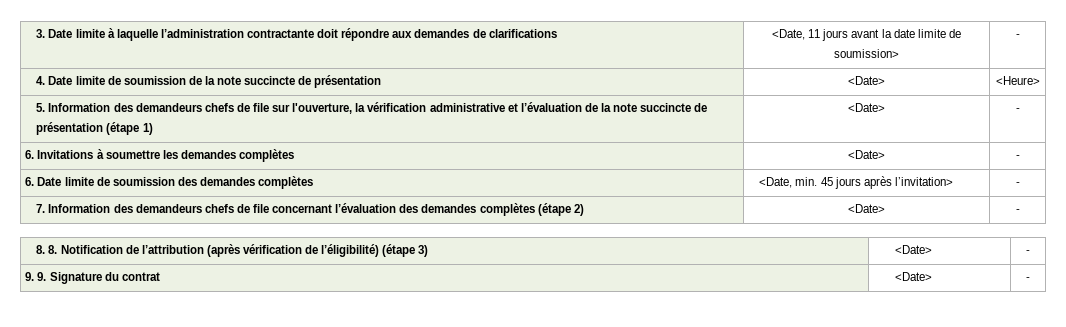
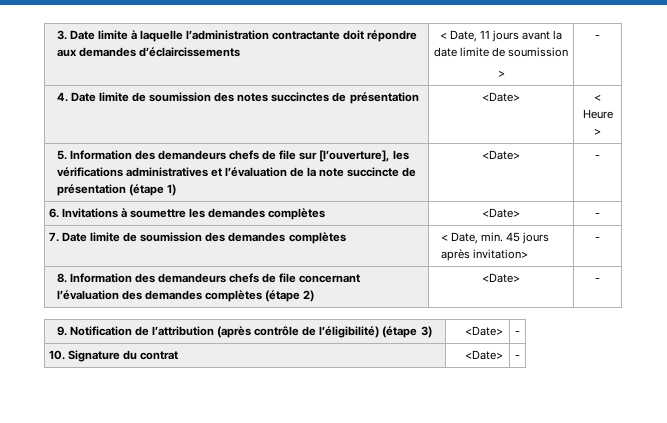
- 3. Date limite à laquelle l’administration contractante doit répondre aux demandes de clarifications | <Date, 11 jours avant la date limite de soumission> | -
+ 3. Date limite à laquelle l’administration contractante doit répondre aux demandes d’éclaircissements | < Date, 11 jours avant la date limite de soumission
+ > | -
- 4. Date limite de soumission de la note succincte de présentation | <Date> | <Heure>
+ 4. Date limite de soumission des notes succinctes de présentation | <Date> | < Heure >
- 5. Information des demandeurs chefs de file sur l'ouverture, la vérification administrative et l’évaluation de la note succincte de présentation (étape 1) | <Date> | -
+ 5. Information des demandeurs chefs de file sur [l’ouverture], les vérifications administratives et l’évaluation de la note succincte de présentation (étape 1) | <Date> | -
- 6. Date limite de soumission des demandes complètes | <Date, min. 45 jours après l’invitation> | -
- 7. Information des demandeurs chefs de file concernant l’évaluation des demandes complètes (étape 2) | <Date> | -
+ 7. Date limite de soumission des demandes complètes | < Date, min. 45 jours après invitation> | -
+ 8. Information des demandeurs chefs de file concernant l’évaluation des demandes complètes (étape 2) | <Date> | -
- 8. 8. Notification de l’attribution (après vérification de l’éligibilité) (étape 3) | <Date> | -
+ 9. Notification de l’attribution (après contrôle de l’éligibilité) (étape 3) | <Date> | -
- 9. 9. Signature du contrat | <Date> | -
+ 10. Signature du contrat | <Date> | -

